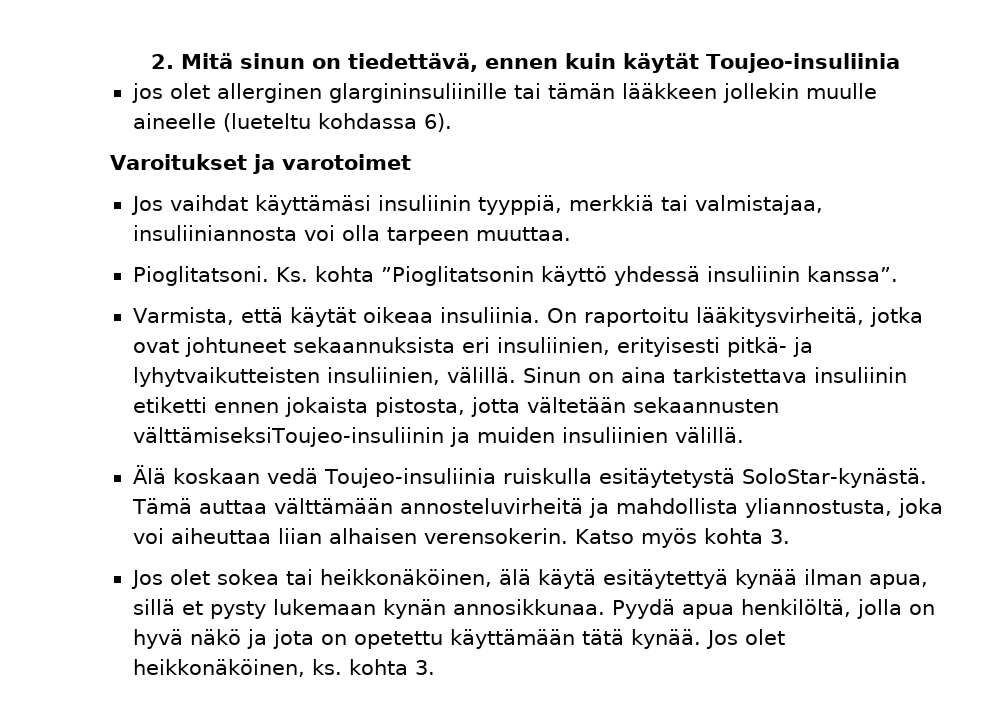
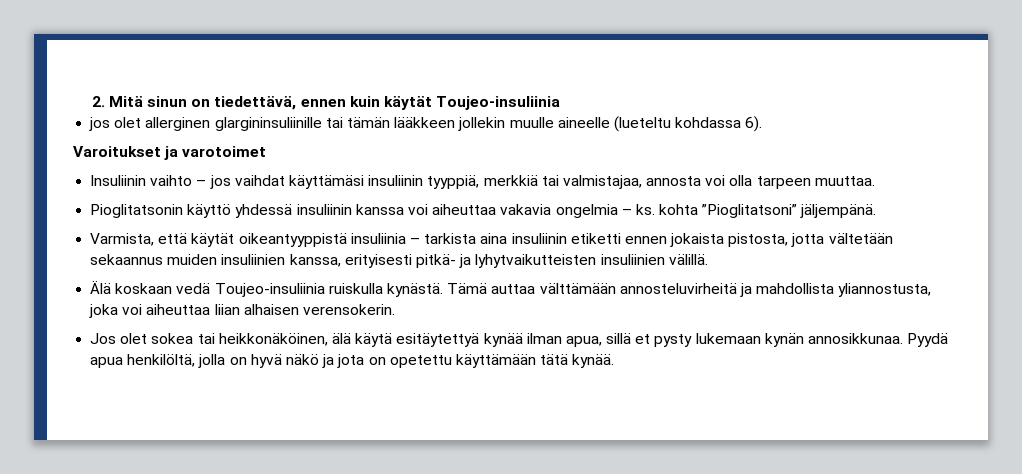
- Jos vaihdat käyttämäsi insuliinin tyyppiä, merkkiä tai valmistajaa, insuliiniannosta voi olla tarpeen muuttaa.
+ Insuliinin vaihto – jos vaihdat käyttämäsi insuliinin tyyppiä, merkkiä tai valmistajaa, annosta voi olla tarpeen muuttaa.
- Pioglitatsoni. Ks. kohta ”Pioglitatsonin käyttö yhdessä insuliinin kanssa”.
- Varmista, että käytät oikeaa insuliinia. On raportoitu lääkitysvirheitä, jotka ovat johtuneet sekaannuksista eri insuliinien, erityisesti pitkä- ja lyhytvaikutteisten insuliinien, välillä. Sinun on aina tarkistettava insuliinin etiketti ennen jokaista pistosta, jotta vältetään sekaannusten välttämiseksiToujeo-insuliinin ja muiden insuliinien välillä.
+ Pioglitatsonin käyttö yhdessä insuliinin kanssa voi aiheuttaa vakavia ongelmia – ks. kohta ”Pioglitatsoni” jäljempänä.
+ Varmista, että käytät oikeantyyppistä insuliinia – tarkista aina insuliinin etiketti ennen jokaista pistosta, jotta vältetään sekaannus muiden insuliinien kanssa, erityisesti pitkä- ja lyhytvaikutteisten insuliinien välillä.
- Älä koskaan vedä Toujeo-insuliinia ruiskulla esitäytetystä SoloStar-kynästä.
+ Älä koskaan vedä Toujeo-insuliinia ruiskulla kynästä.
- Katso myös kohta 3.
- Jos olet heikkonäköinen, ks. kohta 3.

